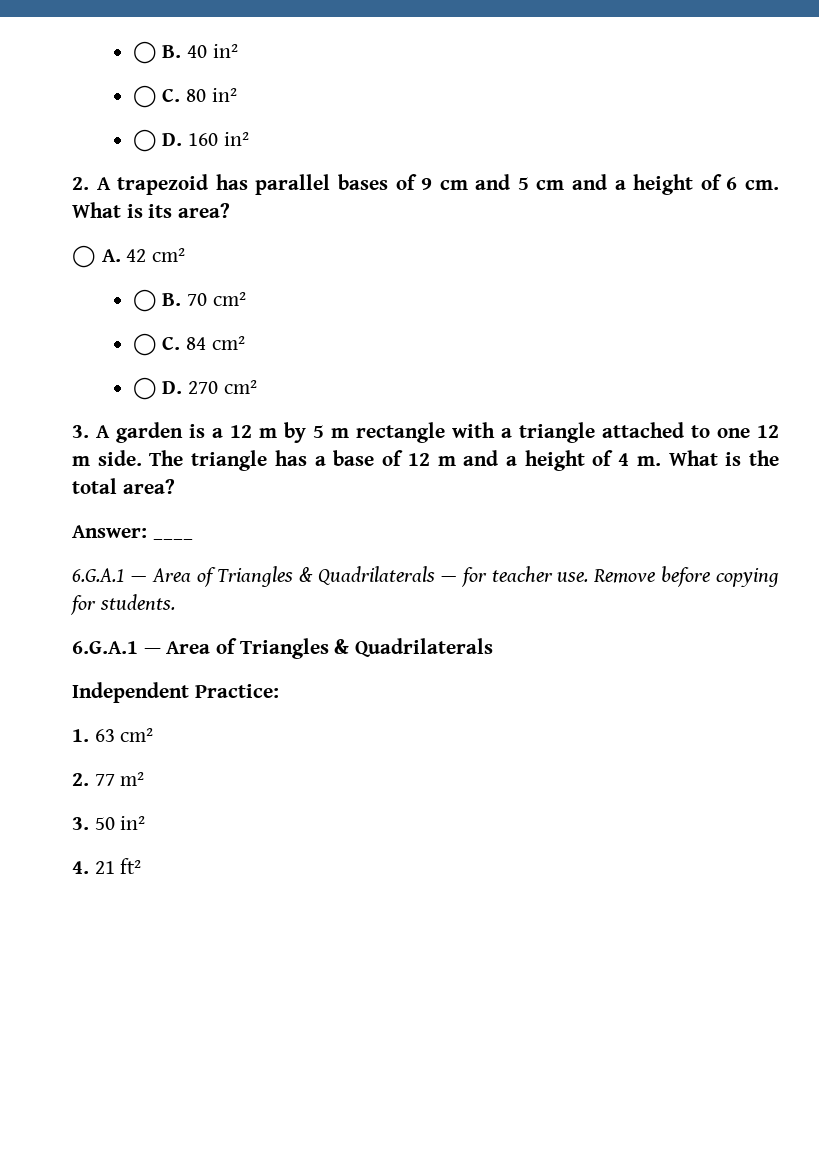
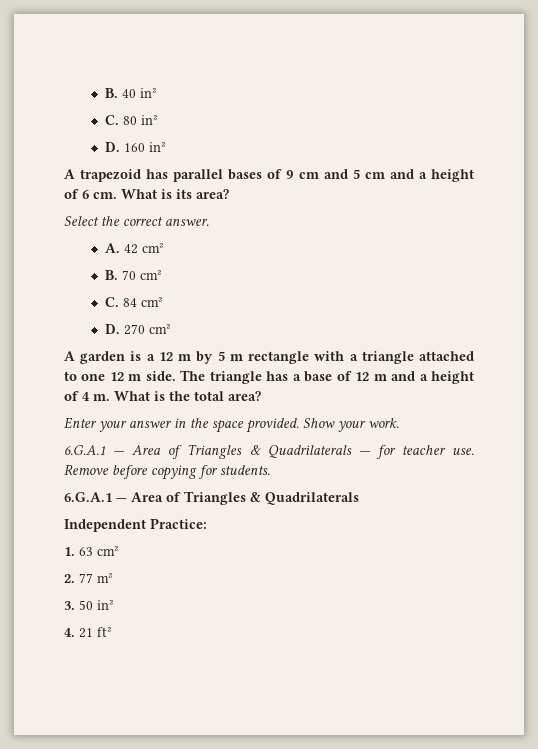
- ◯ B. 40 in²
+ B. 40 in²
- ◯ C. 80 in²
+ C. 80 in²
- ◯ D. 160 in²
+ D. 160 in²
- 2. A trapezoid has parallel bases of 9 cm and 5 cm and a height of 6 cm.
+ A trapezoid has parallel bases of 9 cm and 5 cm and a height of 6 cm.
- ◯ A. 42 cm²
+ Select the correct answer.
+ A. 42 cm²
- ◯ B. 70 cm²
+ B. 70 cm²
- ◯ C. 84 cm²
+ C. 84 cm²
- ◯ D. 270 cm²
+ D. 270 cm²
- 3. A garden is a 12 m by 5 m rectangle with a triangle attached to one 12 m side.
+ A garden is a 12 m by 5 m rectangle with a triangle attached to one 12 m side.
- Answer: ____
+ Enter your answer in the space provided. Show your work.

